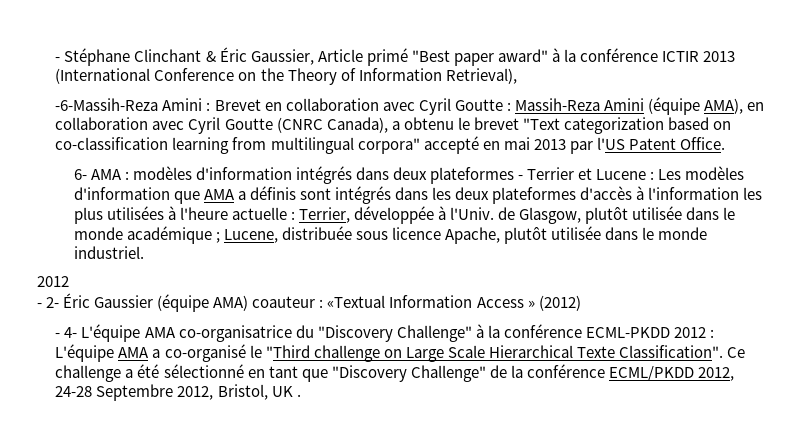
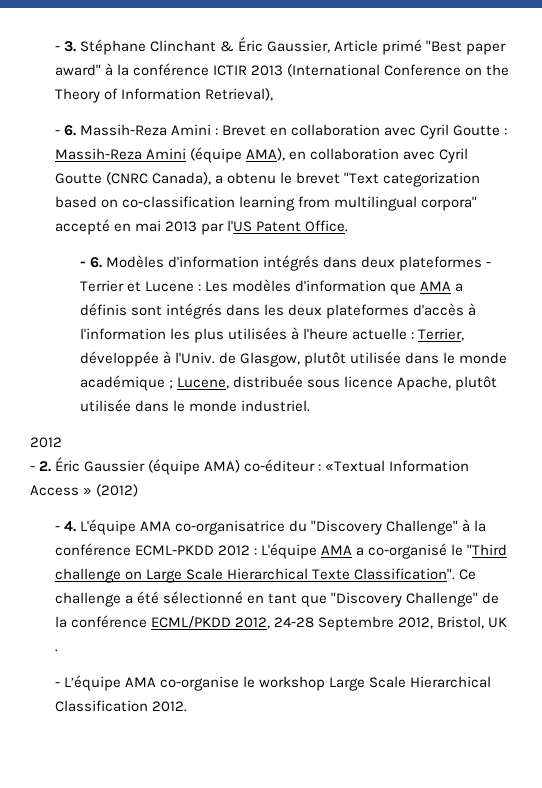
- - Stéphane Clinchant & Éric Gaussier, Article primé "Best paper award" à la conférence ICTIR 2013 (International Conference on the Theory of Information Retrieval),
+ - 3. Stéphane Clinchant & Éric Gaussier, Article primé "Best paper award" à la conférence ICTIR 2013 (International Conference on the Theory of Information Retrieval),
- -6-Massih-Reza Amini : Brevet en collaboration avec Cyril Goutte : Massih-Reza Amini (équipe AMA), en collaboration avec Cyril Goutte (CNRC Canada), a obtenu le brevet "Text categorization based on co-classification learning from multilingual corpora" accepté en mai 2013 par l'US Patent Office.
+ - 6. Massih-Reza Amini : Brevet en collaboration avec Cyril Goutte : Massih-Reza Amini (équipe AMA), en collaboration avec Cyril Goutte (CNRC Canada), a obtenu le brevet "Text categorization based on co-classification learning from multilingual corpora" accepté en mai 2013 par l'US Patent Office.
- 6- AMA : modèles d'information intégrés dans deux plateformes - Terrier et Lucene : Les modèles d'information que AMA a définis sont intégrés dans les deux plateformes d'accès à l'information les plus utilisées à l'heure actuelle : Terrier, développée à l'Univ. de Glasgow, plutôt utilisée dans le monde académique ; Lucene, distribuée sous licence Apache, plutôt utilisée dans le monde industriel.
+ - 6. Modèles d'information intégrés dans deux plateformes - Terrier et Lucene : Les modèles d'information que AMA a définis sont intégrés dans les deux plateformes d'accès à l'information les plus utilisées à l'heure actuelle : Terrier, développée à l'Univ. de Glasgow, plutôt utilisée dans le monde académique ; Lucene, distribuée sous licence Apache, plutôt utilisée dans le monde industriel.
- - 2- Éric Gaussier (équipe AMA) coauteur : «Textual Information Access » (2012)
+ - 2. Éric Gaussier (équipe AMA) co-éditeur : «Textual Information Access » (2012)
- - 4- L'équipe AMA co-organisatrice du "Discovery Challenge" à la conférence ECML-PKDD 2012 : L'équipe AMA a co-organisé le "Third challenge on Large Scale Hierarchical Texte Classification".
+ - 4. L'équipe AMA co-organisatrice du "Discovery Challenge" à la conférence ECML-PKDD 2012 : L'équipe AMA a co-organisé le "Third challenge on Large Scale Hierarchical Texte Classification".
+ - L’équipe AMA co-organise le workshop Large Scale Hierarchical Classification 2012.

